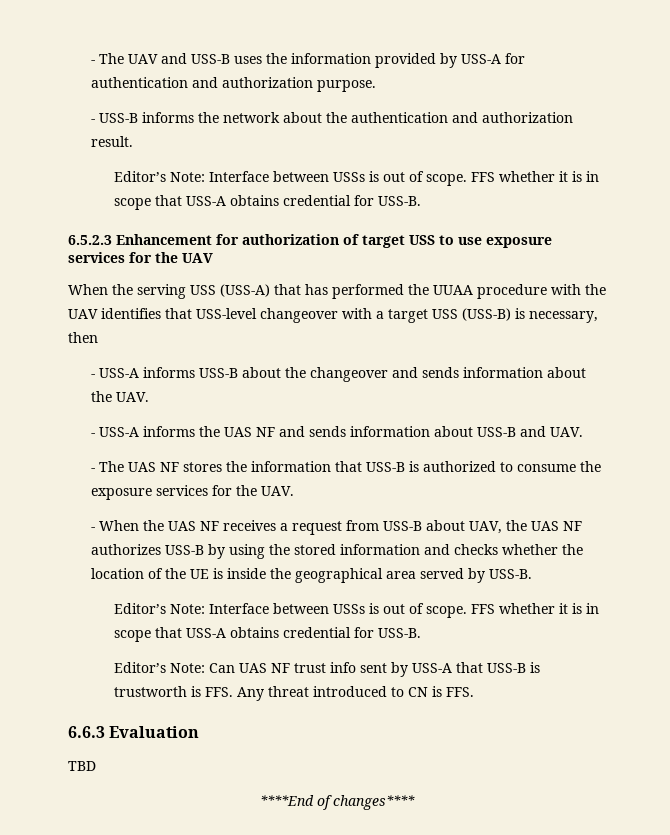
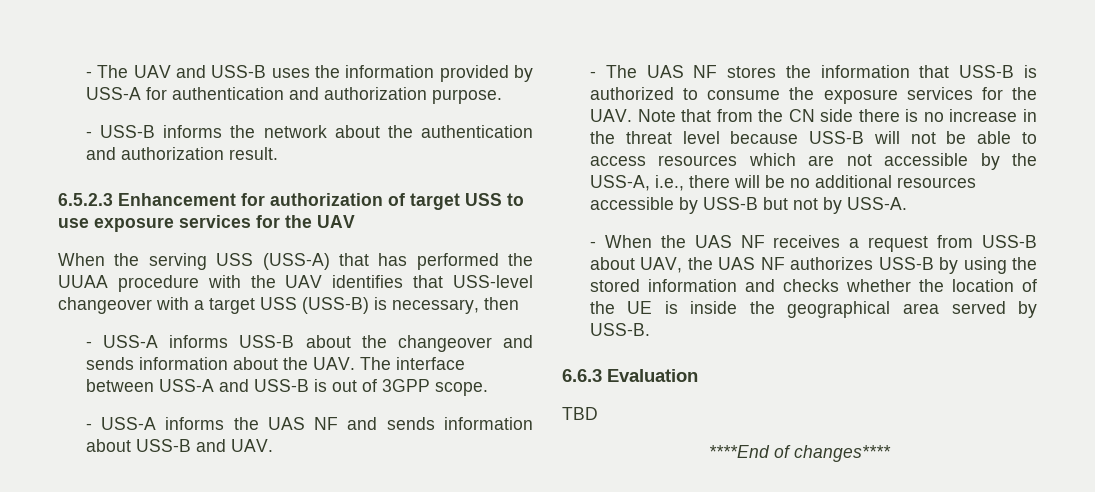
  - USS-B informs the network about the authentication and authorization result.
- Editor’s Note: Interface between USSs is out of scope. FFS whether it is in scope that USS-A obtains credential for USS-B.
- - USS-A informs USS-B about the changeover and sends information about the UAV.
+ - USS-A informs USS-B about the changeover and sends information about the UAV. The interface between USS-A and USS-B is out of 3GPP scope.
- - The UAS NF stores the information that USS-B is authorized to consume the exposure services for the UAV.
+ - The UAS NF stores the information that USS-B is authorized to consume the exposure services for the UAV. Note that from the CN side there is no increase in the threat level because USS-B will not be able to access resources which are not accessible by the USS-A, i.e., there will be no additional resources accessible by USS-B but not by USS-A.
  - When the UAS NF receives a request from USS-B about UAV, the UAS NF authorizes USS-B by using the stored information and checks whether the location of the UE is inside the geographical area served by USS-B.
- Editor’s Note: Interface between USSs is out of scope. FFS whether it is in scope that USS-A obtains credential for USS-B.
- Editor’s Note: Can UAS NF trust info sent by USS-A that USS-B is trustworth is FFS. Any threat introduced to CN is FFS.

